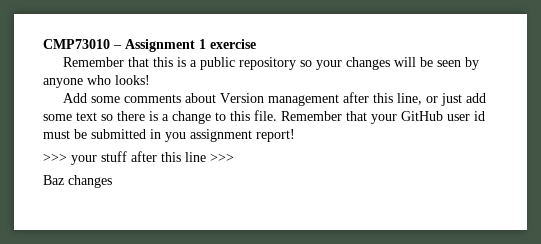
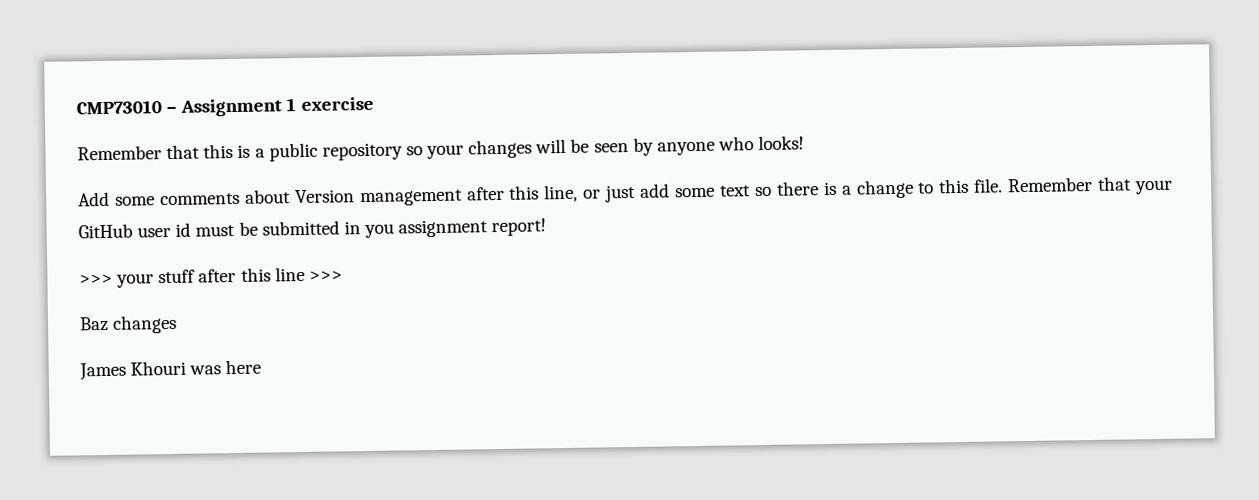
+ James Khouri was here

